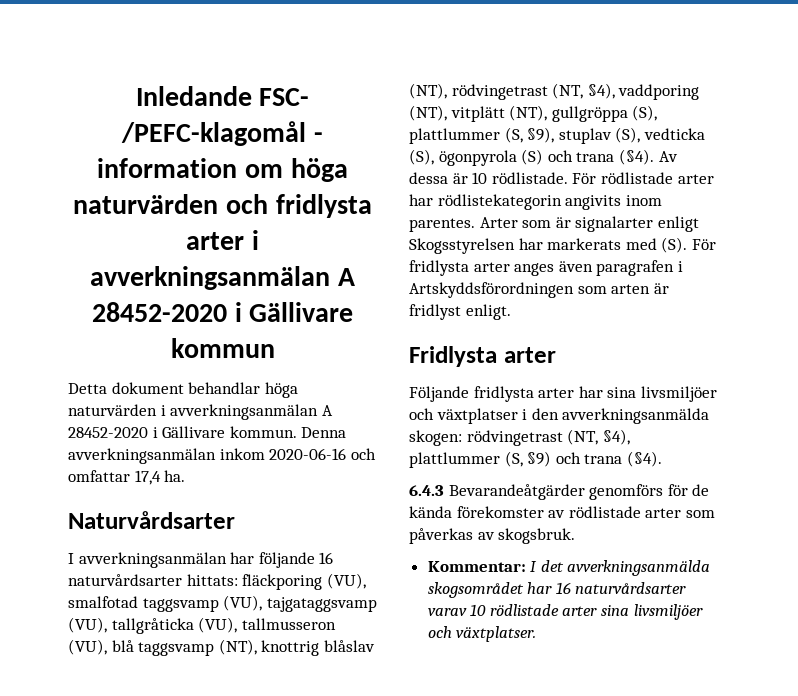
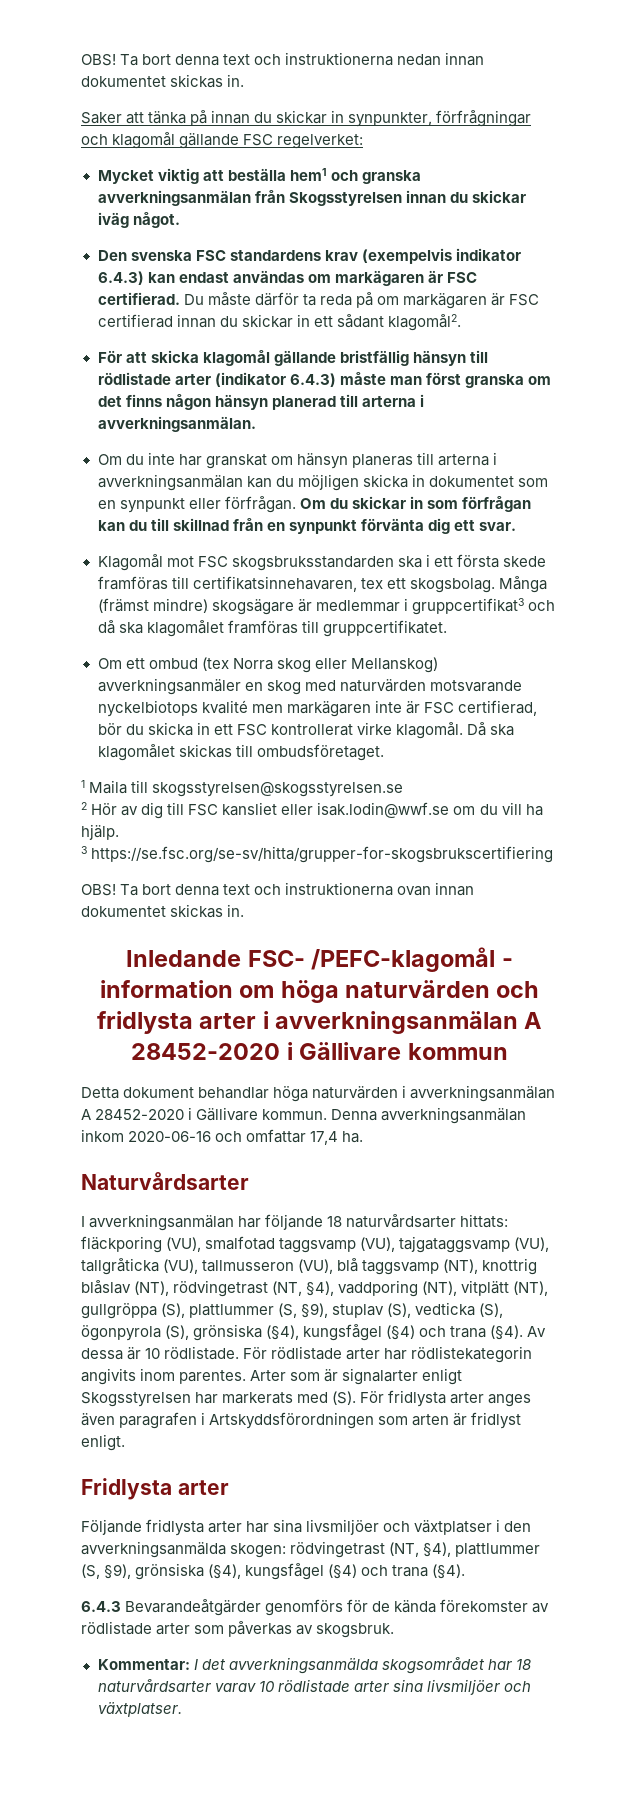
+ OBS! Ta bort denna text och instruktionerna nedan innan dokumentet skickas in.
+ Saker att tänka på innan du skickar in synpunkter, förfrågningar och klagomål gällande FSC regelverket:
+ Mycket viktig att beställa hem1 och granska avverkningsanmälan från Skogsstyrelsen innan du skickar iväg något.
+ Den svenska FSC standardens krav (exempelvis indikator 6.4.3) kan endast användas om markägaren är FSC certifierad. Du måste därför ta reda på om markägaren är FSC certifierad innan du skickar in ett sådant klagomål2.
+ För att skicka klagomål gällande bristfällig hänsyn till rödlistade arter (indikator 6.4.3) måste man först granska om det finns någon hänsyn planerad till arterna i avverkningsanmälan.
+ Om du inte har granskat om hänsyn planeras till arterna i avverkningsanmälan kan du möjligen skicka in dokumentet som en synpunkt eller förfrågan. Om du skickar in som förfrågan kan du till skillnad från en synpunkt förvänta dig ett svar.
+ Klagomål mot FSC skogsbruksstandarden ska i ett första skede framföras till certifikatsinnehavaren, tex ett skogsbolag. Många (främst mindre) skogsägare är medlemmar i gruppcertifikat3 och då ska klagomålet framföras till gruppcertifikatet.
+ Om ett ombud (tex Norra skog eller Mellanskog) avverkningsanmäler en skog med naturvärden motsvarande nyckelbiotops kvalité men markägaren inte är FSC certifierad, bör du skicka in ett FSC kontrollerat virke klagomål. Då ska klagomålet skickas till ombudsföretaget.
+ 1 Maila till skogsstyrelsen@skogsstyrelsen.se
+ 2 Hör av dig till FSC kansliet eller isak.lodin@wwf.se om du vill ha hjälp.
+ 3 https://se.fsc.org/se-sv/hitta/grupper-for-skogsbrukscertifiering
+ OBS! Ta bort denna text och instruktionerna ovan innan dokumentet skickas in.
- I avverkningsanmälan har följande 16 naturvårdsarter hittats: fläckporing (VU), smalfotad taggsvamp (VU), tajgataggsvamp (VU), tallgråticka (VU), tallmusseron (VU), blå taggsvamp (NT), knottrig blåslav (NT), rödvingetrast (NT, §4), vaddporing (NT), vitplätt (NT), gullgröppa (S), plattlummer (S, §9), stuplav (S), vedticka (S), ögonpyrola (S) och trana (§4).
+ I avverkningsanmälan har följande 18 naturvårdsarter hittats: fläckporing (VU), smalfotad taggsvamp (VU), tajgataggsvamp (VU), tallgråticka (VU), tallmusseron (VU), blå taggsvamp (NT), knottrig blåslav (NT), rödvingetrast (NT, §4), vaddporing (NT), vitplätt (NT), gullgröppa (S), plattlummer (S, §9), stuplav (S), vedticka (S), ögonpyrola (S), grönsiska (§4), kungsfågel (§4) och trana (§4).
- Följande fridlysta arter har sina livsmiljöer och växtplatser i den avverkningsanmälda skogen: rödvingetrast (NT, §4), plattlummer (S, §9) och trana (§4).
+ Följande fridlysta arter har sina livsmiljöer och växtplatser i den avverkningsanmälda skogen: rödvingetrast (NT, §4), plattlummer (S, §9), grönsiska (§4), kungsfågel (§4) och trana (§4).
- Kommentar: I det avverkningsanmälda skogsområdet har 16 naturvårdsarter varav 10 rödlistade arter sina livsmiljöer och växtplatser.
+ Kommentar: I det avverkningsanmälda skogsområdet har 18 naturvårdsarter varav 10 rödlistade arter sina livsmiljöer och växtplatser.

